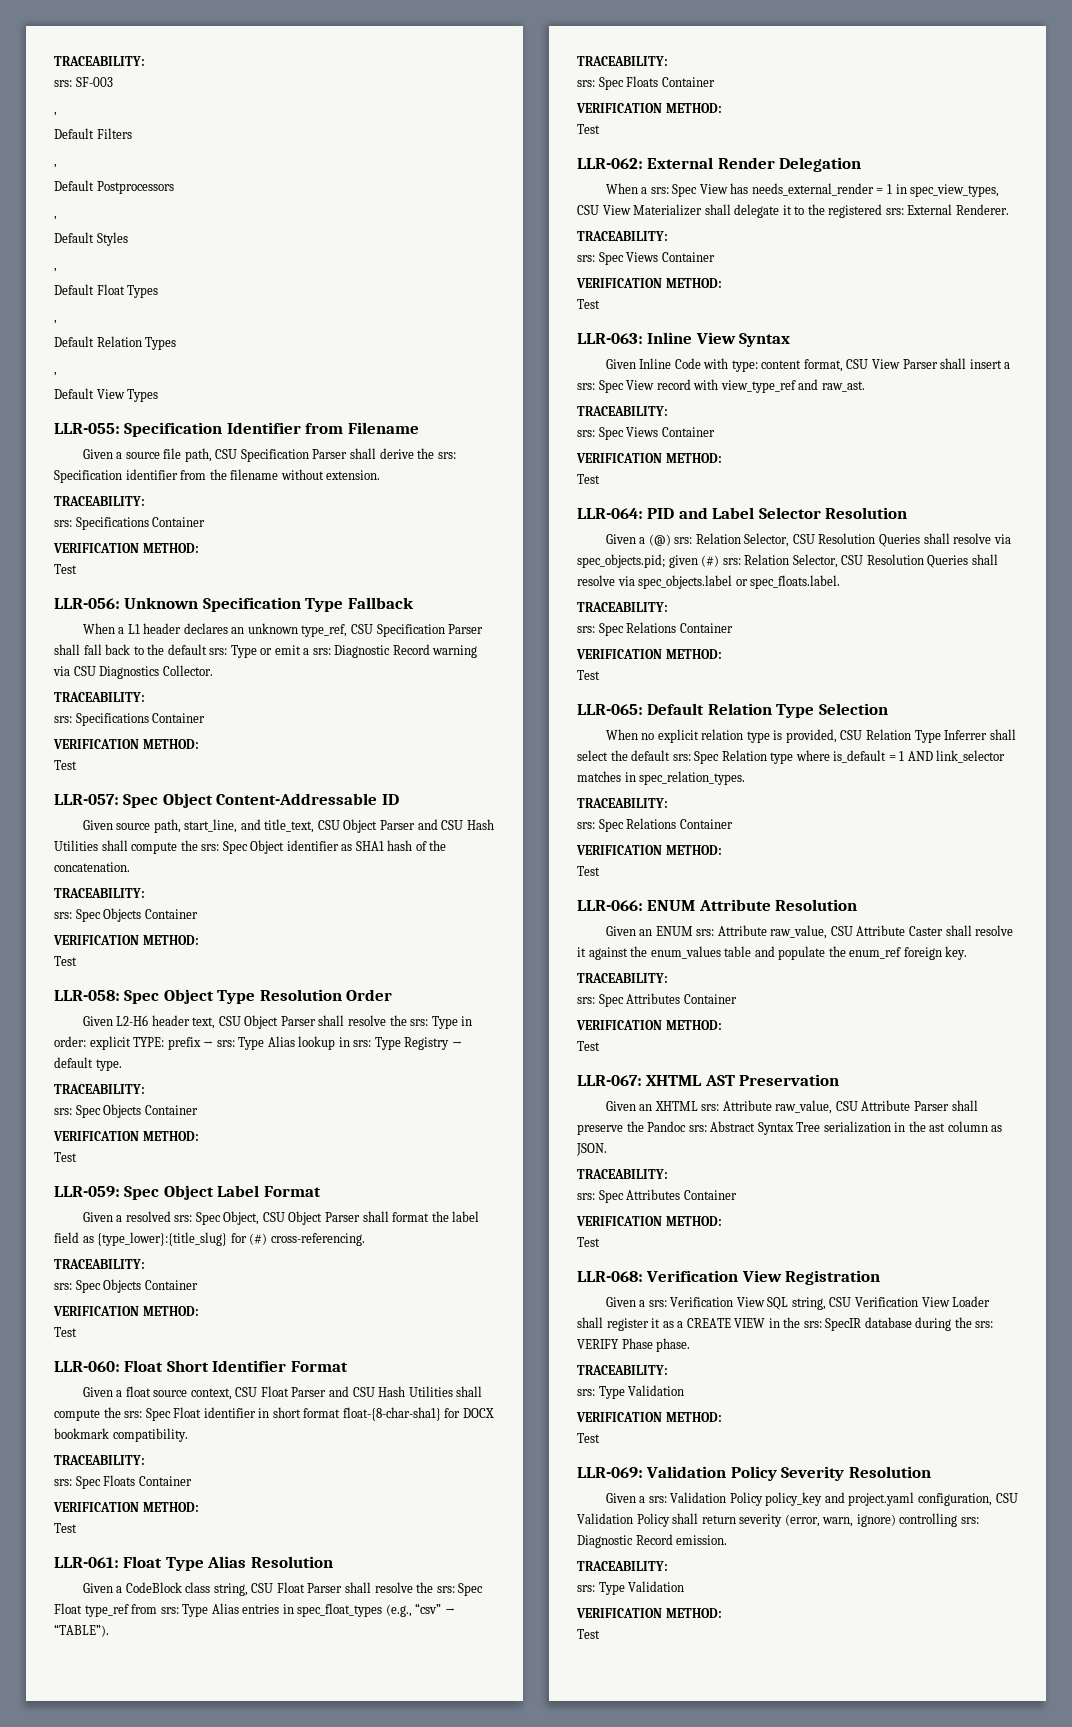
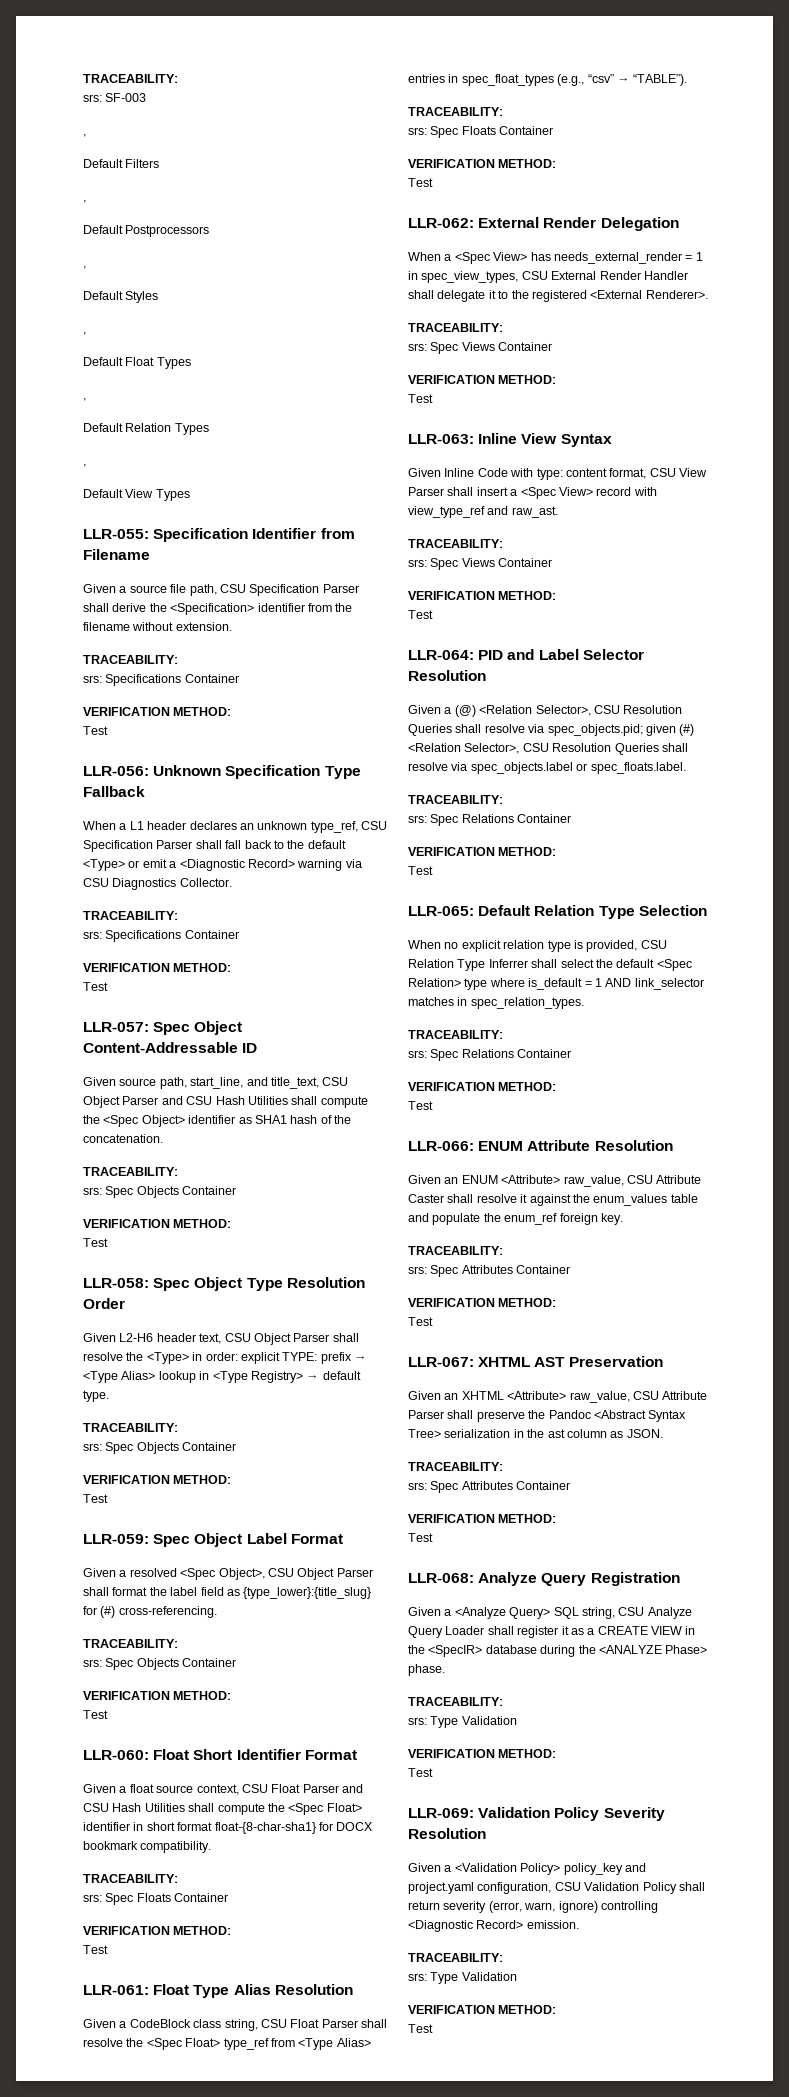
- Given a source file path, CSU Specification Parser shall derive the srs: Specification identifier from the filename without extension.
+ Given a source file path, CSU Specification Parser shall derive the <Specification> identifier from the filename without extension.
- When a L1 header declares an unknown type_ref, CSU Specification Parser shall fall back to the default srs: Type or emit a srs: Diagnostic Record warning via CSU Diagnostics Collector.
+ When a L1 header declares an unknown type_ref, CSU Specification Parser shall fall back to the default <Type> or emit a <Diagnostic Record> warning via CSU Diagnostics Collector.
- Given source path, start_line, and title_text, CSU Object Parser and CSU Hash Utilities shall compute the srs: Spec Object identifier as SHA1 hash of the concatenation.
+ Given source path, start_line, and title_text, CSU Object Parser and CSU Hash Utilities shall compute the <Spec Object> identifier as SHA1 hash of the concatenation.
- Given L2-H6 header text, CSU Object Parser shall resolve the srs: Type in order: explicit TYPE: prefix → srs: Type Alias lookup in srs: Type Registry → default type.
+ Given L2-H6 header text, CSU Object Parser shall resolve the <Type> in order: explicit TYPE: prefix → <Type Alias> lookup in <Type Registry> → default type.
- Given a resolved srs: Spec Object, CSU Object Parser shall format the label field as {type_lower}:{title_slug} for (#) cross-referencing.
+ Given a resolved <Spec Object>, CSU Object Parser shall format the label field as {type_lower}:{title_slug} for (#) cross-referencing.
- Given a float source context, CSU Float Parser and CSU Hash Utilities shall compute the srs: Spec Float identifier in short format float-{8-char-sha1} for DOCX bookmark compatibility.
+ Given a float source context, CSU Float Parser and CSU Hash Utilities shall compute the <Spec Float> identifier in short format float-{8-char-sha1} for DOCX bookmark compatibility.
- Given a CodeBlock class string, CSU Float Parser shall resolve the srs: Spec Float type_ref from srs: Type Alias entries in spec_float_types (e.g., “csv” → “TABLE”).
+ Given a CodeBlock class string, CSU Float Parser shall resolve the <Spec Float> type_ref from <Type Alias> entries in spec_float_types (e.g., “csv” → “TABLE”).
- When a srs: Spec View has needs_external_render = 1 in spec_view_types, CSU View Materializer shall delegate it to the registered srs: External Renderer.
+ When a <Spec View> has needs_external_render = 1 in spec_view_types, CSU External Render Handler shall delegate it to the registered <External Renderer>.
- Given Inline Code with type: content format, CSU View Parser shall insert a srs: Spec View record with view_type_ref and raw_ast.
+ Given Inline Code with type: content format, CSU View Parser shall insert a <Spec View> record with view_type_ref and raw_ast.
- Given a (@) srs: Relation Selector, CSU Resolution Queries shall resolve via spec_objects.pid; given (#) srs: Relation Selector, CSU Resolution Queries shall resolve via spec_objects.label or spec_floats.label.
+ Given a (@) <Relation Selector>, CSU Resolution Queries shall resolve via spec_objects.pid; given (#) <Relation Selector>, CSU Resolution Queries shall resolve via spec_objects.label or spec_floats.label.
- When no explicit relation type is provided, CSU Relation Type Inferrer shall select the default srs: Spec Relation type where is_default = 1 AND link_selector matches in spec_relation_types.
+ When no explicit relation type is provided, CSU Relation Type Inferrer shall select the default <Spec Relation> type where is_default = 1 AND link_selector matches in spec_relation_types.
- Given an ENUM srs: Attribute raw_value, CSU Attribute Caster shall resolve it against the enum_values table and populate the enum_ref foreign key.
+ Given an ENUM <Attribute> raw_value, CSU Attribute Caster shall resolve it against the enum_values table and populate the enum_ref foreign key.
- Given an XHTML srs: Attribute raw_value, CSU Attribute Parser shall preserve the Pandoc srs: Abstract Syntax Tree serialization in the ast column as JSON.
+ Given an XHTML <Attribute> raw_value, CSU Attribute Parser shall preserve the Pandoc <Abstract Syntax Tree> serialization in the ast column as JSON.
- LLR-068: Verification View Registration
+ LLR-068: Analyze Query Registration
- Given a srs: Verification View SQL string, CSU Verification View Loader shall register it as a CREATE VIEW in the srs: SpecIR database during the srs: VERIFY Phase phase.
+ Given a <Analyze Query> SQL string, CSU Analyze Query Loader shall register it as a CREATE VIEW in the <SpecIR> database during the <ANALYZE Phase> phase.
- Given a srs: Validation Policy policy_key and project.yaml configuration, CSU Validation Policy shall return severity (error, warn, ignore) controlling srs: Diagnostic Record emission.
+ Given a <Validation Policy> policy_key and project.yaml configuration, CSU Validation Policy shall return severity (error, warn, ignore) controlling <Diagnostic Record> emission.

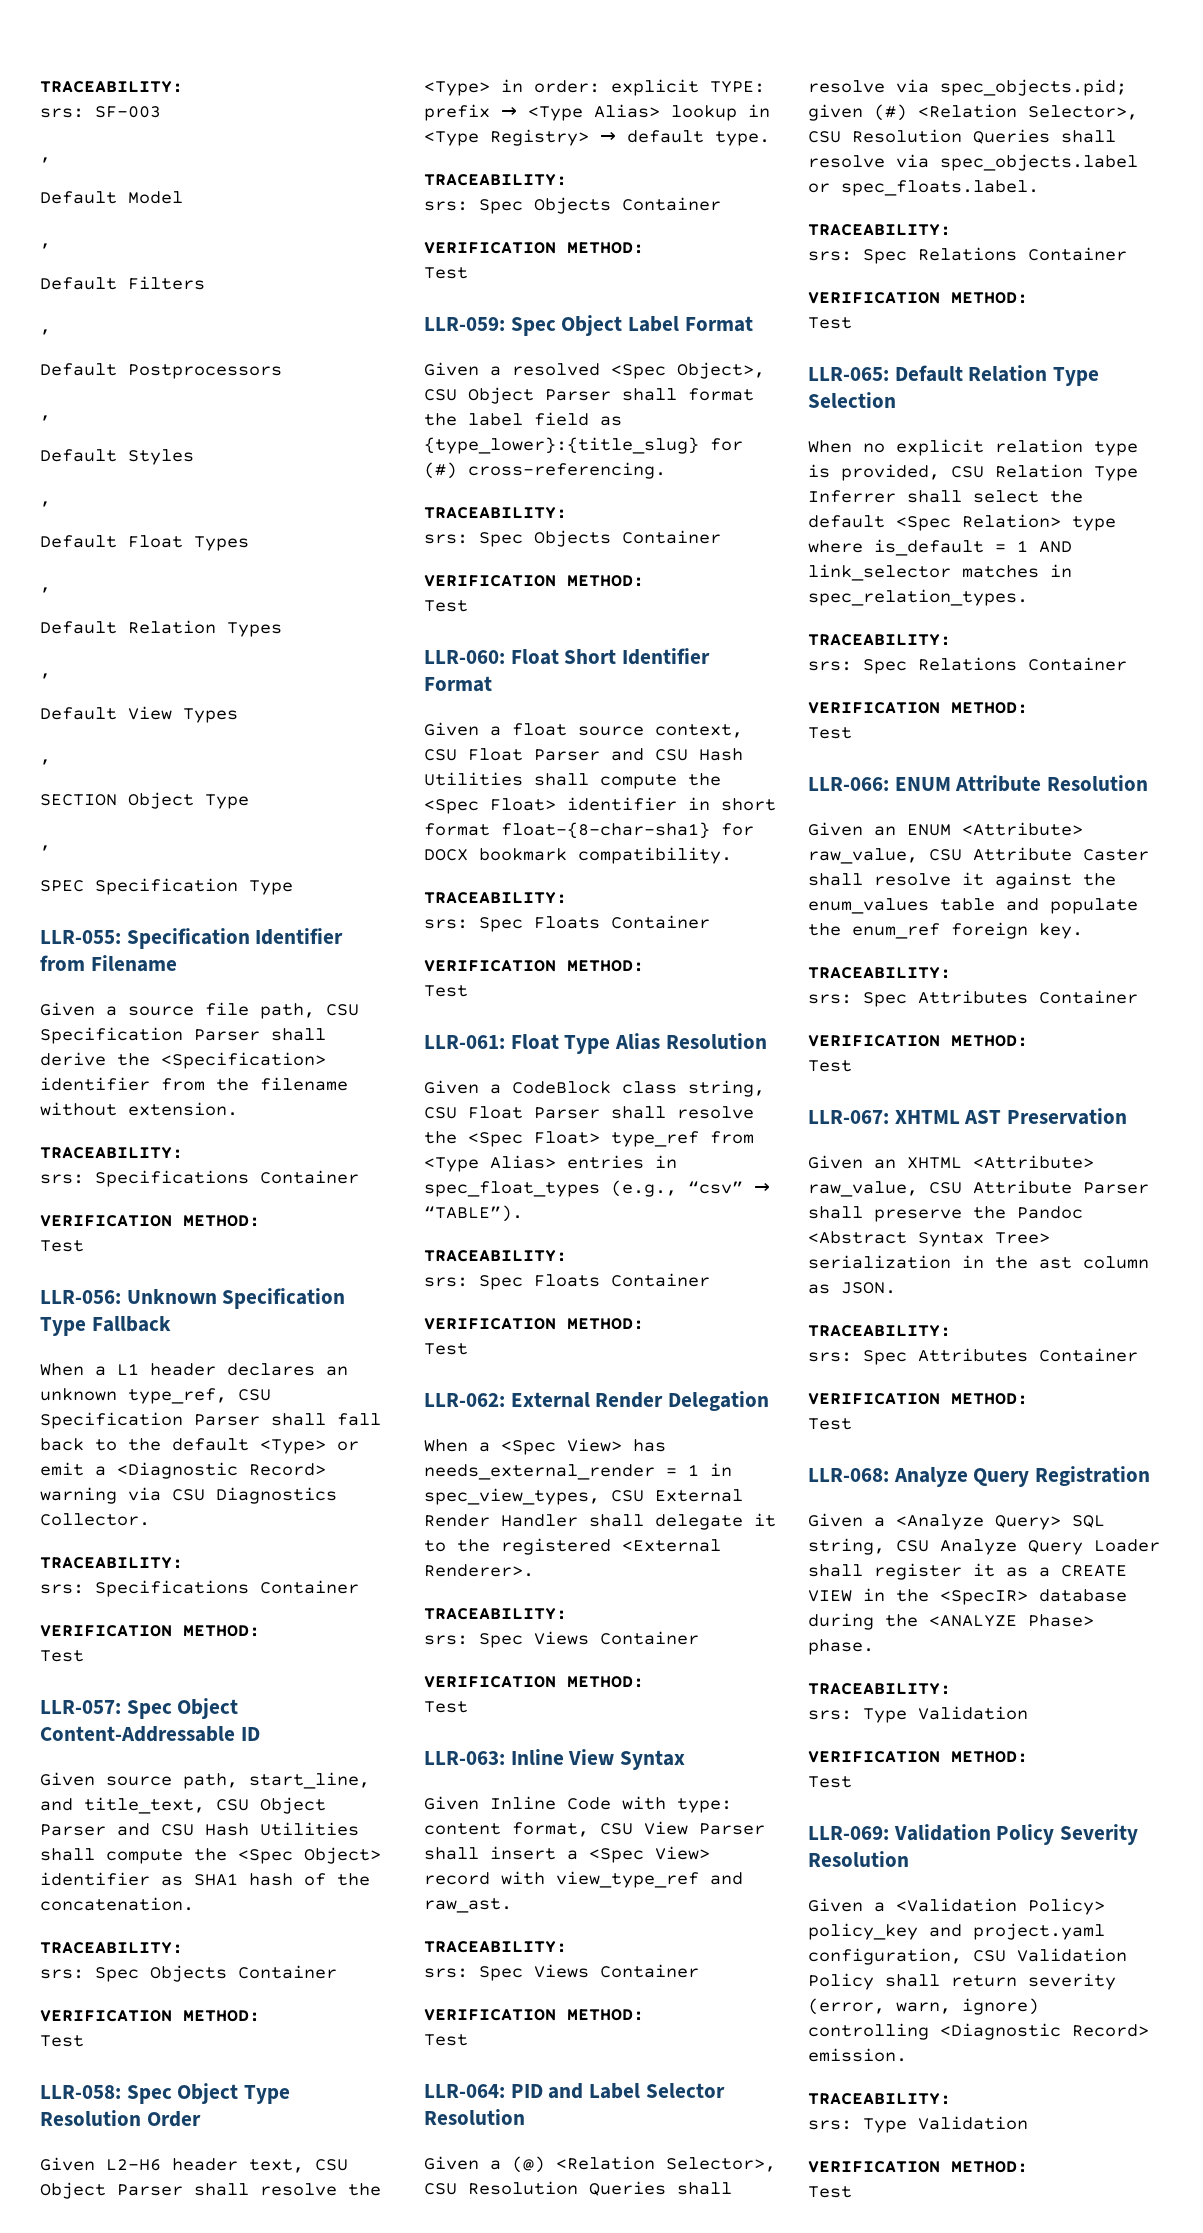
+ Default Model
+ ,
  Default View Types
+ ,
+ SECTION Object Type
+ ,
+ SPEC Specification Type

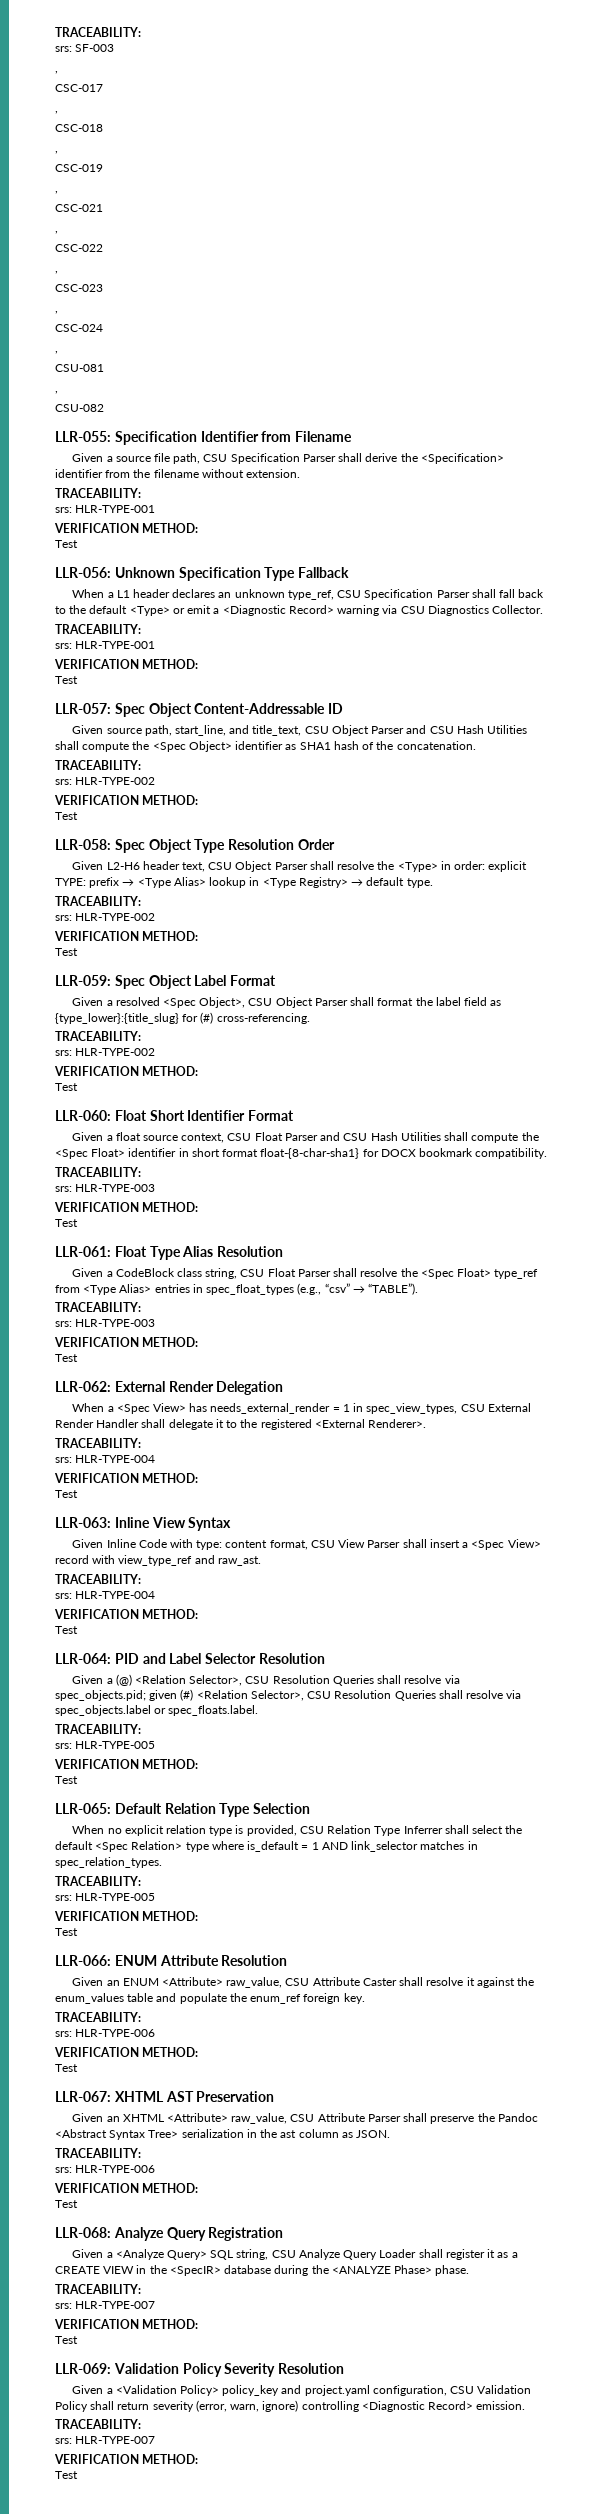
- Default Model
+ CSC-017
  ,
- Default Filters
+ CSC-018
  ,
- Default Postprocessors
+ CSC-019
  ,
- Default Styles
+ CSC-021
  ,
- Default Float Types
+ CSC-022
  ,
- Default Relation Types
+ CSC-023
  ,
- Default View Types
+ CSC-024
  ,
- SECTION Object Type
+ CSU-081
  ,
- SPEC Specification Type
+ CSU-082
  Given a source file path, CSU Specification Parser shall derive the <Specification> identifier from the filename without extension.
  TRACEABILITY:
- srs: Specifications Container
+ srs: HLR-TYPE-001
  When a L1 header declares an unknown type_ref, CSU Specification Parser shall fall back to the default <Type> or emit a <Diagnostic Record> warning via CSU Diagnostics Collector.
  TRACEABILITY:
- srs: Specifications Container
+ srs: HLR-TYPE-001
  Given source path, start_line, and title_text, CSU Object Parser and CSU Hash Utilities shall compute the <Spec Object> identifier as SHA1 hash of the concatenation.
  TRACEABILITY:
- srs: Spec Objects Container
+ srs: HLR-TYPE-002
  Given L2-H6 header text, CSU Object Parser shall resolve the <Type> in order: explicit TYPE: prefix → <Type Alias> lookup in <Type Registry> → default type.
  TRACEABILITY:
- srs: Spec Objects Container
+ srs: HLR-TYPE-002
  Given a resolved <Spec Object>, CSU Object Parser shall format the label field as {type_lower}:{title_slug} for (#) cross-referencing.
  TRACEABILITY:
- srs: Spec Objects Container
+ srs: HLR-TYPE-002
  Given a float source context, CSU Float Parser and CSU Hash Utilities shall compute the <Spec Float> identifier in short format float-{8-char-sha1} for DOCX bookmark compatibility.
  TRACEABILITY:
- srs: Spec Floats Container
+ srs: HLR-TYPE-003
  Given a CodeBlock class string, CSU Float Parser shall resolve the <Spec Float> type_ref from <Type Alias> entries in spec_float_types (e.g., “csv” → “TABLE”).
  TRACEABILITY:
- srs: Spec Floats Container
+ srs: HLR-TYPE-003
  When a <Spec View> has needs_external_render = 1 in spec_view_types, CSU External Render Handler shall delegate it to the registered <External Renderer>.
  TRACEABILITY:
- srs: Spec Views Container
+ srs: HLR-TYPE-004
  Given Inline Code with type: content format, CSU View Parser shall insert a <Spec View> record with view_type_ref and raw_ast.
  TRACEABILITY:
- srs: Spec Views Container
+ srs: HLR-TYPE-004
  Given a (@) <Relation Selector>, CSU Resolution Queries shall resolve via spec_objects.pid; given (#) <Relation Selector>, CSU Resolution Queries shall resolve via spec_objects.label or spec_floats.label.
  TRACEABILITY:
- srs: Spec Relations Container
+ srs: HLR-TYPE-005
  When no explicit relation type is provided, CSU Relation Type Inferrer shall select the default <Spec Relation> type where is_default = 1 AND link_selector matches in spec_relation_types.
  TRACEABILITY:
- srs: Spec Relations Container
+ srs: HLR-TYPE-005
  Given an ENUM <Attribute> raw_value, CSU Attribute Caster shall resolve it against the enum_values table and populate the enum_ref foreign key.
  TRACEABILITY:
- srs: Spec Attributes Container
+ srs: HLR-TYPE-006
  Given an XHTML <Attribute> raw_value, CSU Attribute Parser shall preserve the Pandoc <Abstract Syntax Tree> serialization in the ast column as JSON.
  TRACEABILITY:
- srs: Spec Attributes Container
+ srs: HLR-TYPE-006
  Given a <Analyze Query> SQL string, CSU Analyze Query Loader shall register it as a CREATE VIEW in the <SpecIR> database during the <ANALYZE Phase> phase.
  TRACEABILITY:
- srs: Type Validation
+ srs: HLR-TYPE-007
  Given a <Validation Policy> policy_key and project.yaml configuration, CSU Validation Policy shall return severity (error, warn, ignore) controlling <Diagnostic Record> emission.
  TRACEABILITY:
- srs: Type Validation
+ srs: HLR-TYPE-007

